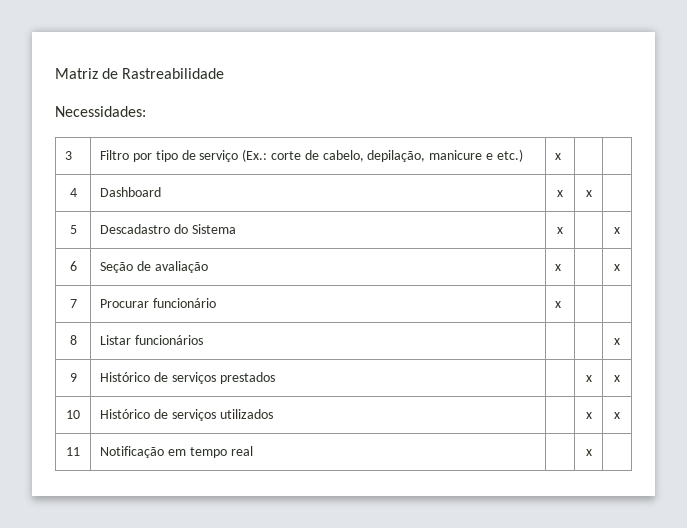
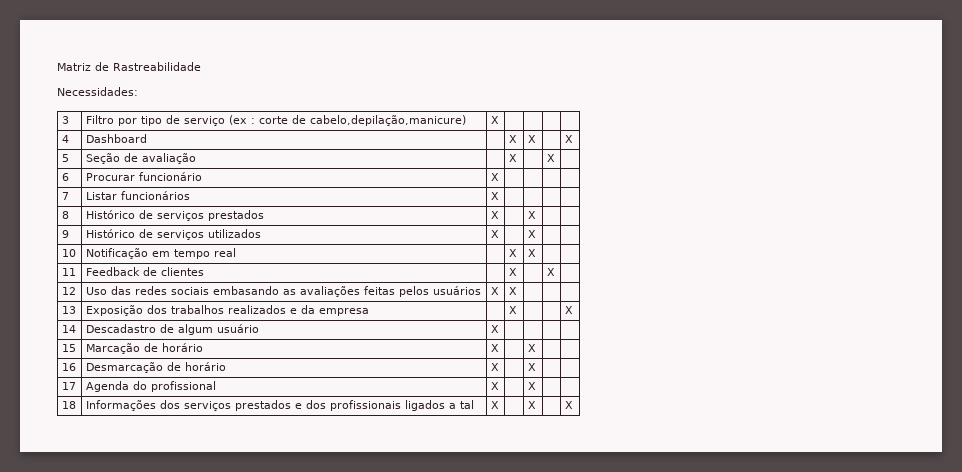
- 3 | Filtro por tipo de serviço (Ex.: corte de cabelo, depilação, manicure e etc.) | x | |
- 4 | Dashboard | x | x |
- 5 | Descadastro do Sistema | x | | x
- 6 | Seção de avaliação | x | | x
- 7 | Procurar funcionário | x | |
- 8 | Listar funcionários | | | x
- 9 | Histórico de serviços prestados | | x | x
- 10 | Histórico de serviços utilizados | | x | x
- 11 | Notificação em tempo real | | x |
+ 3 | Filtro por tipo de serviço (ex : corte de cabelo,depilação,manicure) | X | | | |
+ 4 | Dashboard | | X | X | | X
+ 5 | Seção de avaliação | | X | | X |
+ 6 | Procurar funcionário | X | | | |
+ 7 | Listar funcionários | X | | | |
+ 8 | Histórico de serviços prestados | X | | X | |
+ 9 | Histórico de serviços utilizados | X | | X | |
+ 10 | Notificação em tempo real | | X | X | |
+ 11 | Feedback de clientes | | X | | X |
+ 12 | Uso das redes sociais embasando as avaliações feitas pelos usuários | X | X | | |
+ 13 | Exposição dos trabalhos realizados e da empresa | | X | | | X
+ 14 | Descadastro de algum usuário | X | | | |
+ 15 | Marcação de horário | X | | X | |
+ 16 | Desmarcação de horário | X | | X | |
+ 17 | Agenda do profissional | X | | X | |
+ 18 | Informações dos serviços prestados e dos profissionais ligados a tal | X | | X | | X

